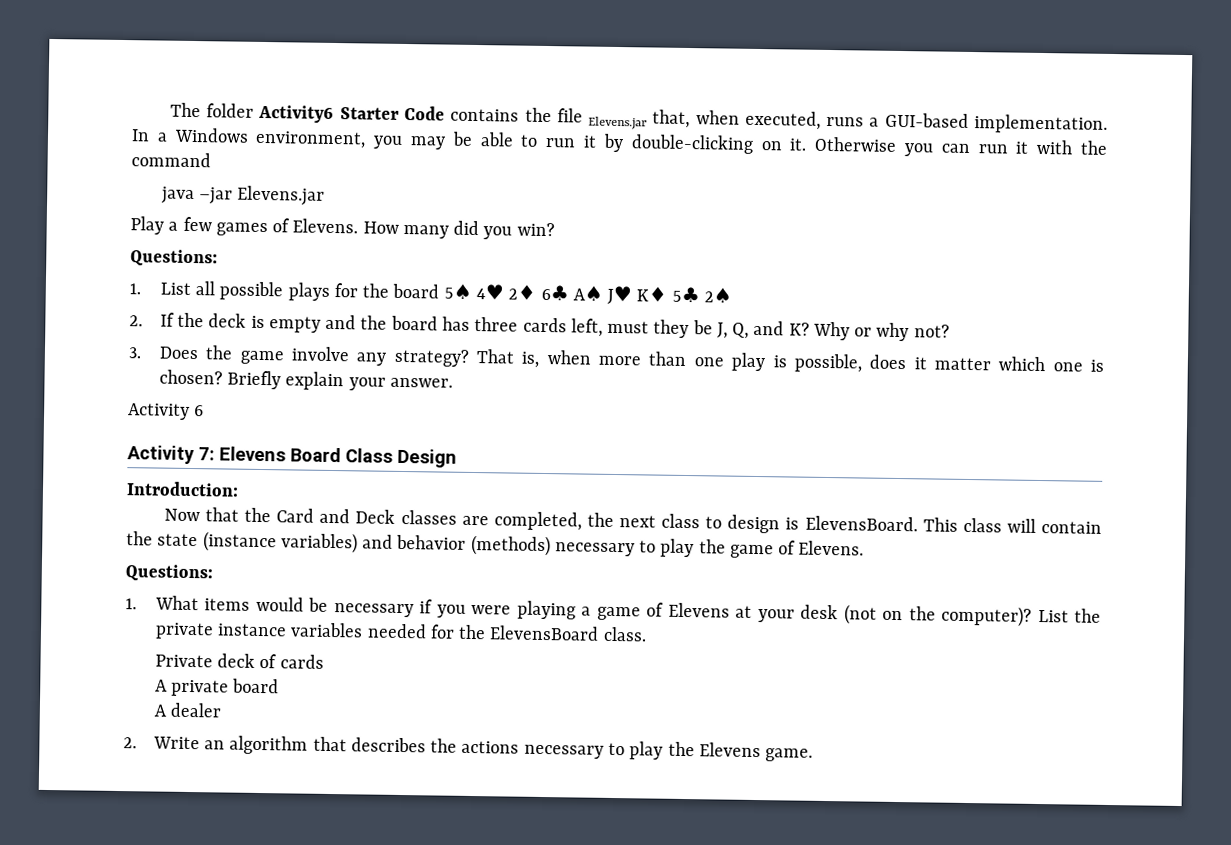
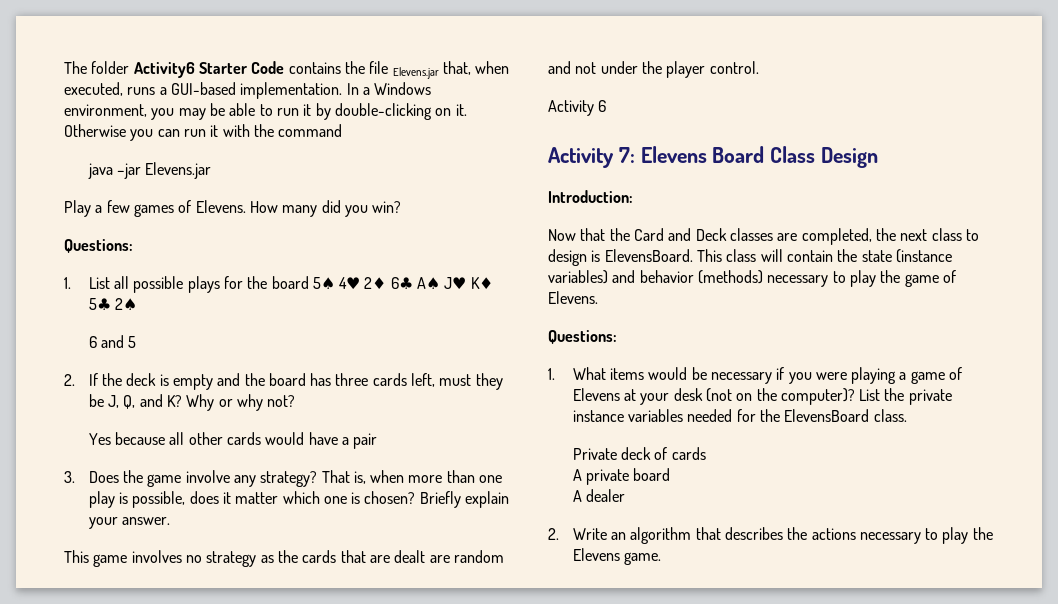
+ 6 and 5
+ Yes because all other cards would have a pair
+ This game involves no strategy as the cards that are dealt are random and not under the player control.

